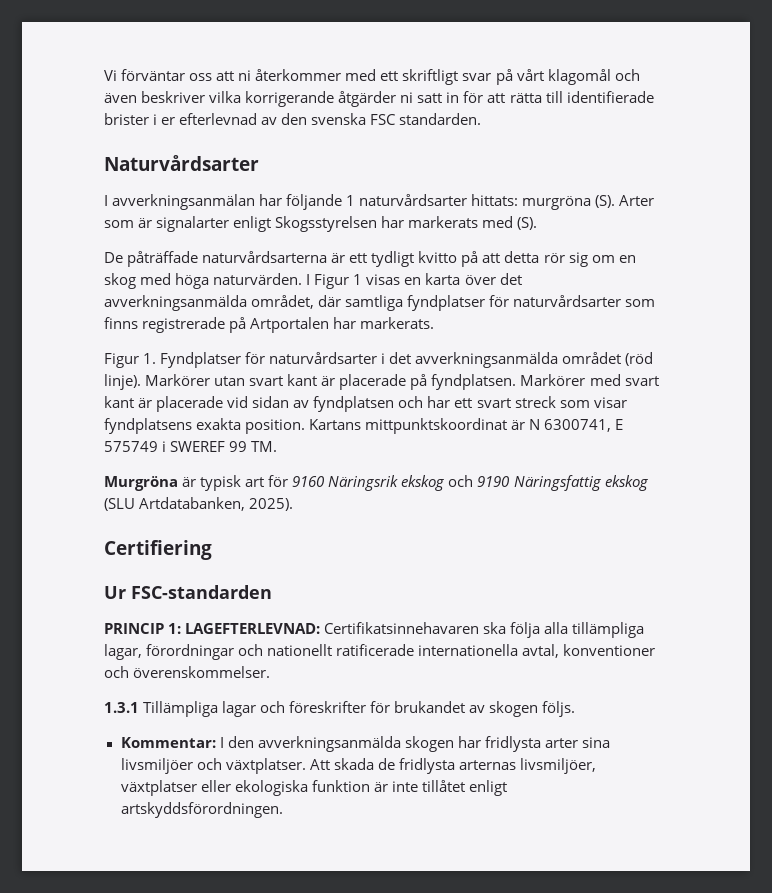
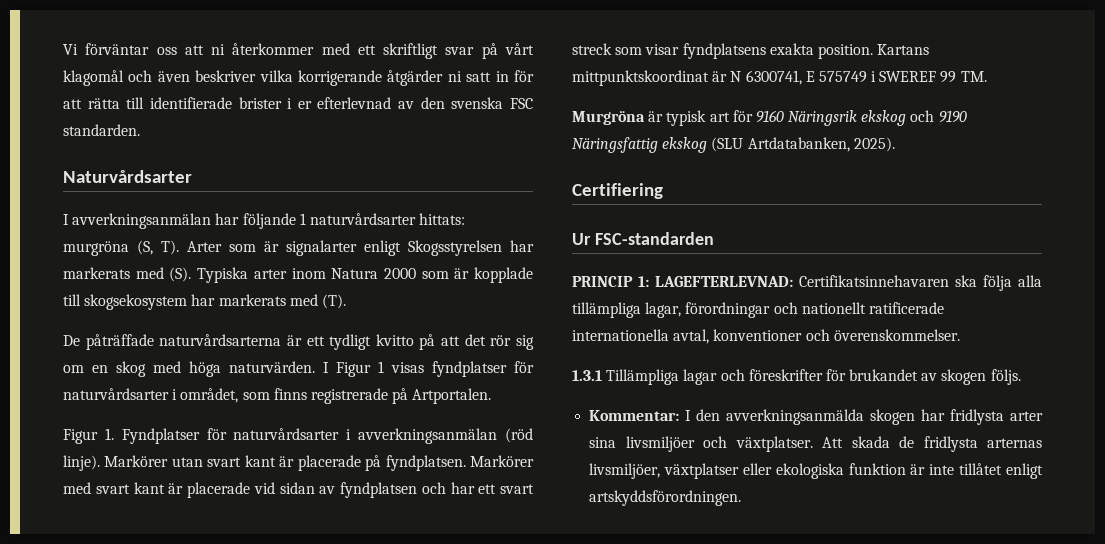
- I avverkningsanmälan har följande 1 naturvårdsarter hittats: murgröna (S). Arter som är signalarter enligt Skogsstyrelsen har markerats med (S).
+ I avverkningsanmälan har följande 1 naturvårdsarter hittats: murgröna (S, T). Arter som är signalarter enligt Skogsstyrelsen har markerats med (S). Typiska arter inom Natura 2000 som är kopplade till skogsekosystem har markerats med (T).
- De påträffade naturvårdsarterna är ett tydligt kvitto på att detta rör sig om en skog med höga naturvärden.
+ De påträffade naturvårdsarterna är ett tydligt kvitto på att det rör sig om en skog med höga naturvärden.
- I Figur 1 visas en karta över det avverkningsanmälda området, där samtliga fyndplatser för naturvårdsarter som finns registrerade på Artportalen har markerats.
+ I Figur 1 visas fyndplatser för naturvårdsarter i området, som finns registrerade på Artportalen.
- Figur 1. Fyndplatser för naturvårdsarter i det avverkningsanmälda området (röd linje).
+ Figur 1. Fyndplatser för naturvårdsarter i avverkningsanmälan (röd linje).

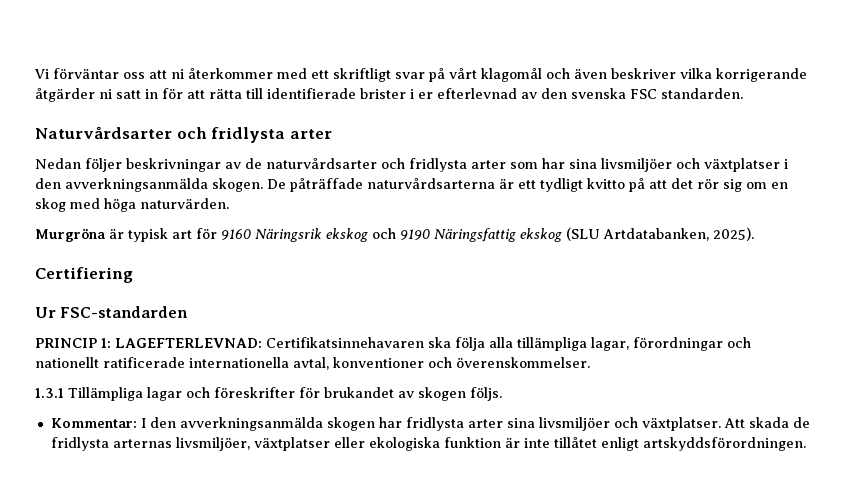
- Naturvårdsarter
- I avverkningsanmälan har följande 1 naturvårdsarter hittats: murgröna (S, T). Arter som är signalarter enligt Skogsstyrelsen har markerats med (S). Typiska arter inom Natura 2000 som är kopplade till skogsekosystem har markerats med (T).
- De påträffade naturvårdsarterna är ett tydligt kvitto på att det rör sig om en skog med höga naturvärden. I Figur 1 visas fyndplatser för naturvårdsarter i området, som finns registrerade på Artportalen.
- Figur 1. Fyndplatser för naturvårdsarter i avverkningsanmälan (röd linje). Markörer utan svart kant är placerade på fyndplatsen. Markörer med svart kant är placerade vid sidan av fyndplatsen och har ett svart streck som visar fyndplatsens exakta position. Kartans mittpunktskoordinat är N 6300741, E 575749 i SWEREF 99 TM.
+ Naturvårdsarter och fridlysta arter
+ Nedan följer beskrivningar av de naturvårdsarter och fridlysta arter som har sina livsmiljöer och växtplatser i den avverkningsanmälda skogen. De påträffade naturvårdsarterna är ett tydligt kvitto på att det rör sig om en skog med höga naturvärden.

